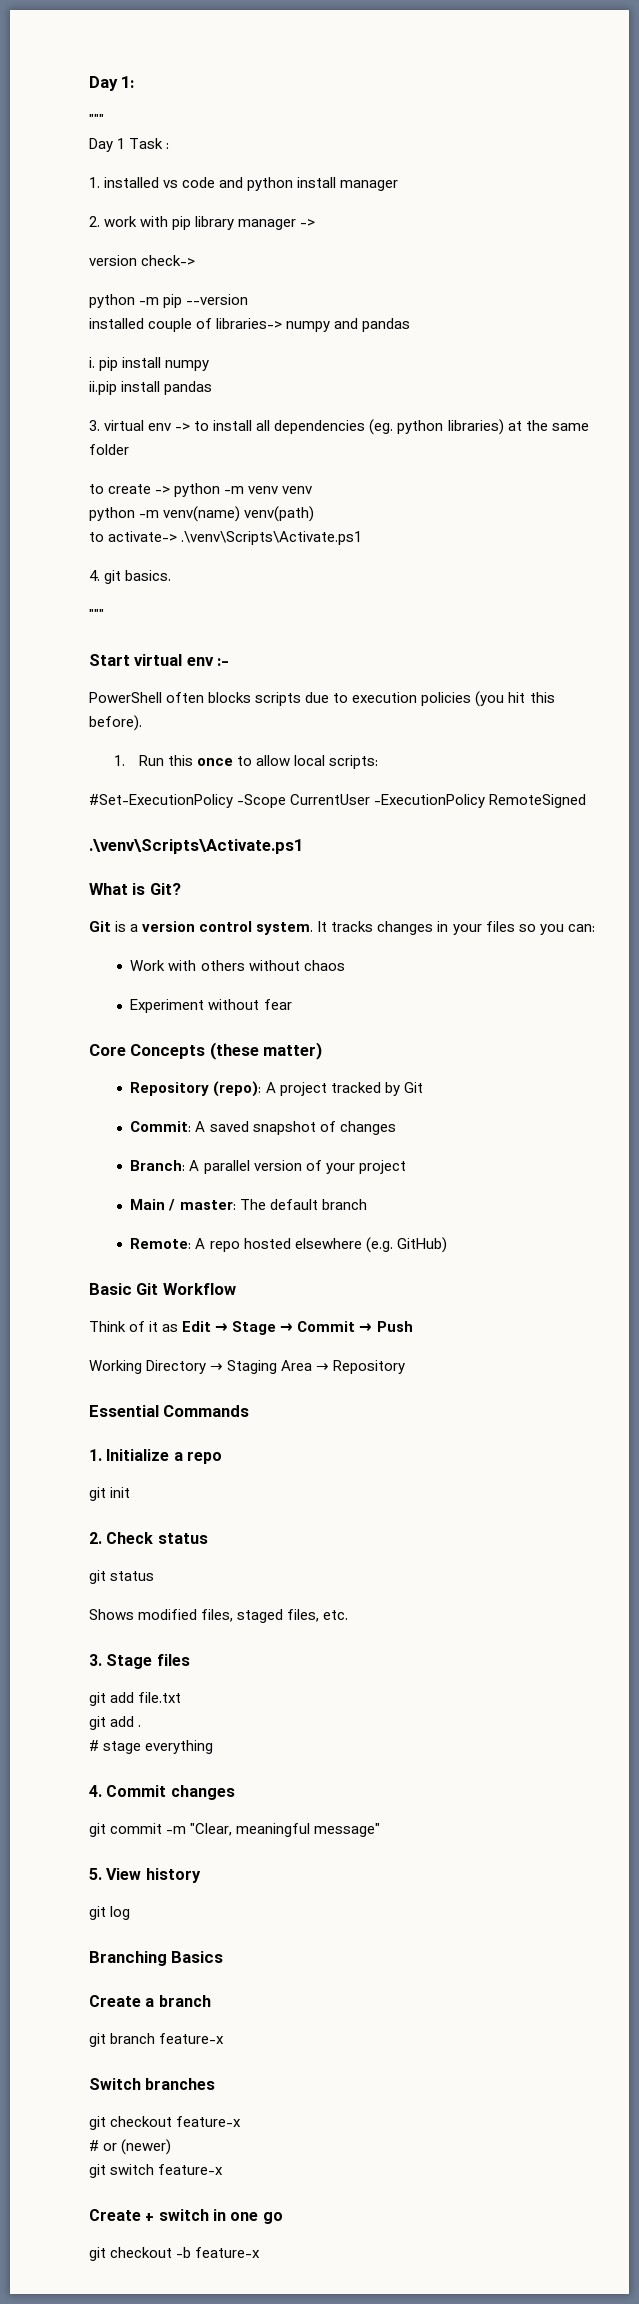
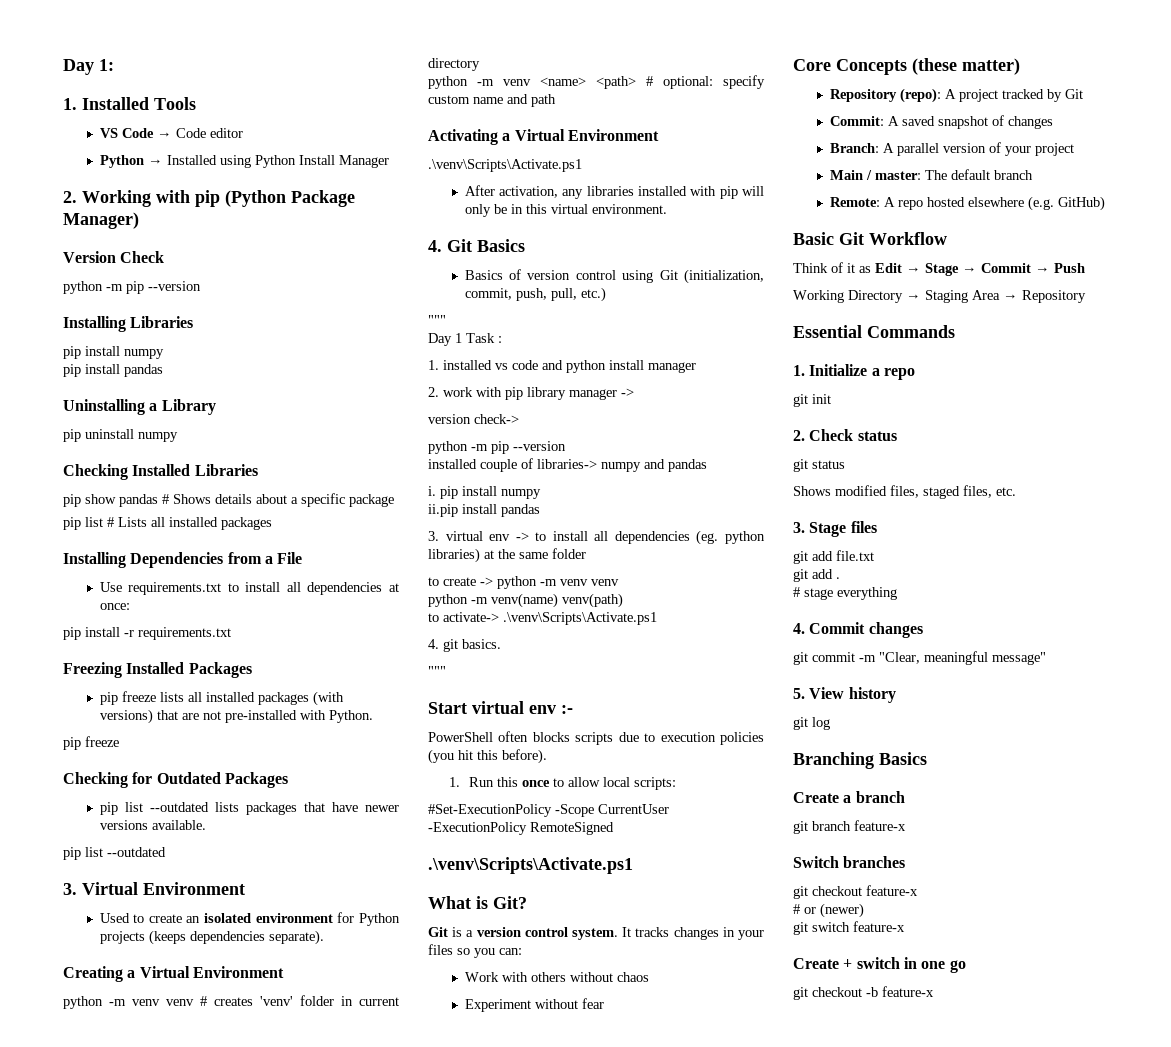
+ 1. Installed Tools
+ VS Code → Code editor
+ Python → Installed using Python Install Manager
+ 2. Working with pip (Python Package Manager)
+ Version Check
+ python -m pip --version
+ Installing Libraries
+ pip install numpy
+ pip install pandas
+ Uninstalling a Library
+ pip uninstall numpy
+ Checking Installed Libraries
+ pip show pandas # Shows details about a specific package
+ pip list # Lists all installed packages
+ Installing Dependencies from a File
+ Use requirements.txt to install all dependencies at once:
+ pip install -r requirements.txt
+ Freezing Installed Packages
+ pip freeze lists all installed packages (with versions) that are not pre-installed with Python.
+ pip freeze
+ Checking for Outdated Packages
+ pip list --outdated lists packages that have newer versions available.
+ pip list --outdated
+ 3. Virtual Environment
+ Used to create an isolated environment for Python projects (keeps dependencies separate).
+ Creating a Virtual Environment
+ python -m venv venv # creates 'venv' folder in current directory
+ python -m venv <name> <path> # optional: specify custom name and path
+ Activating a Virtual Environment
+ .\venv\Scripts\Activate.ps1
+ After activation, any libraries installed with pip will only be in this virtual environment.
+ 4. Git Basics
+ Basics of version control using Git (initialization, commit, push, pull, etc.)

